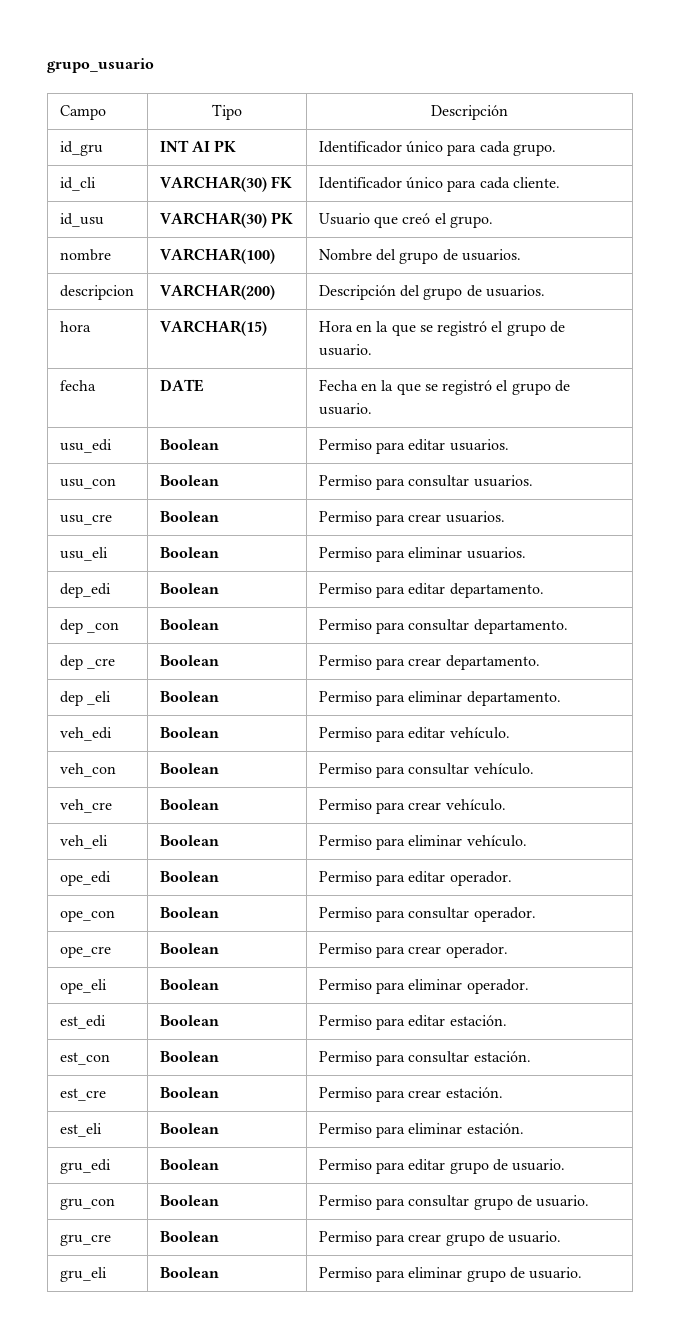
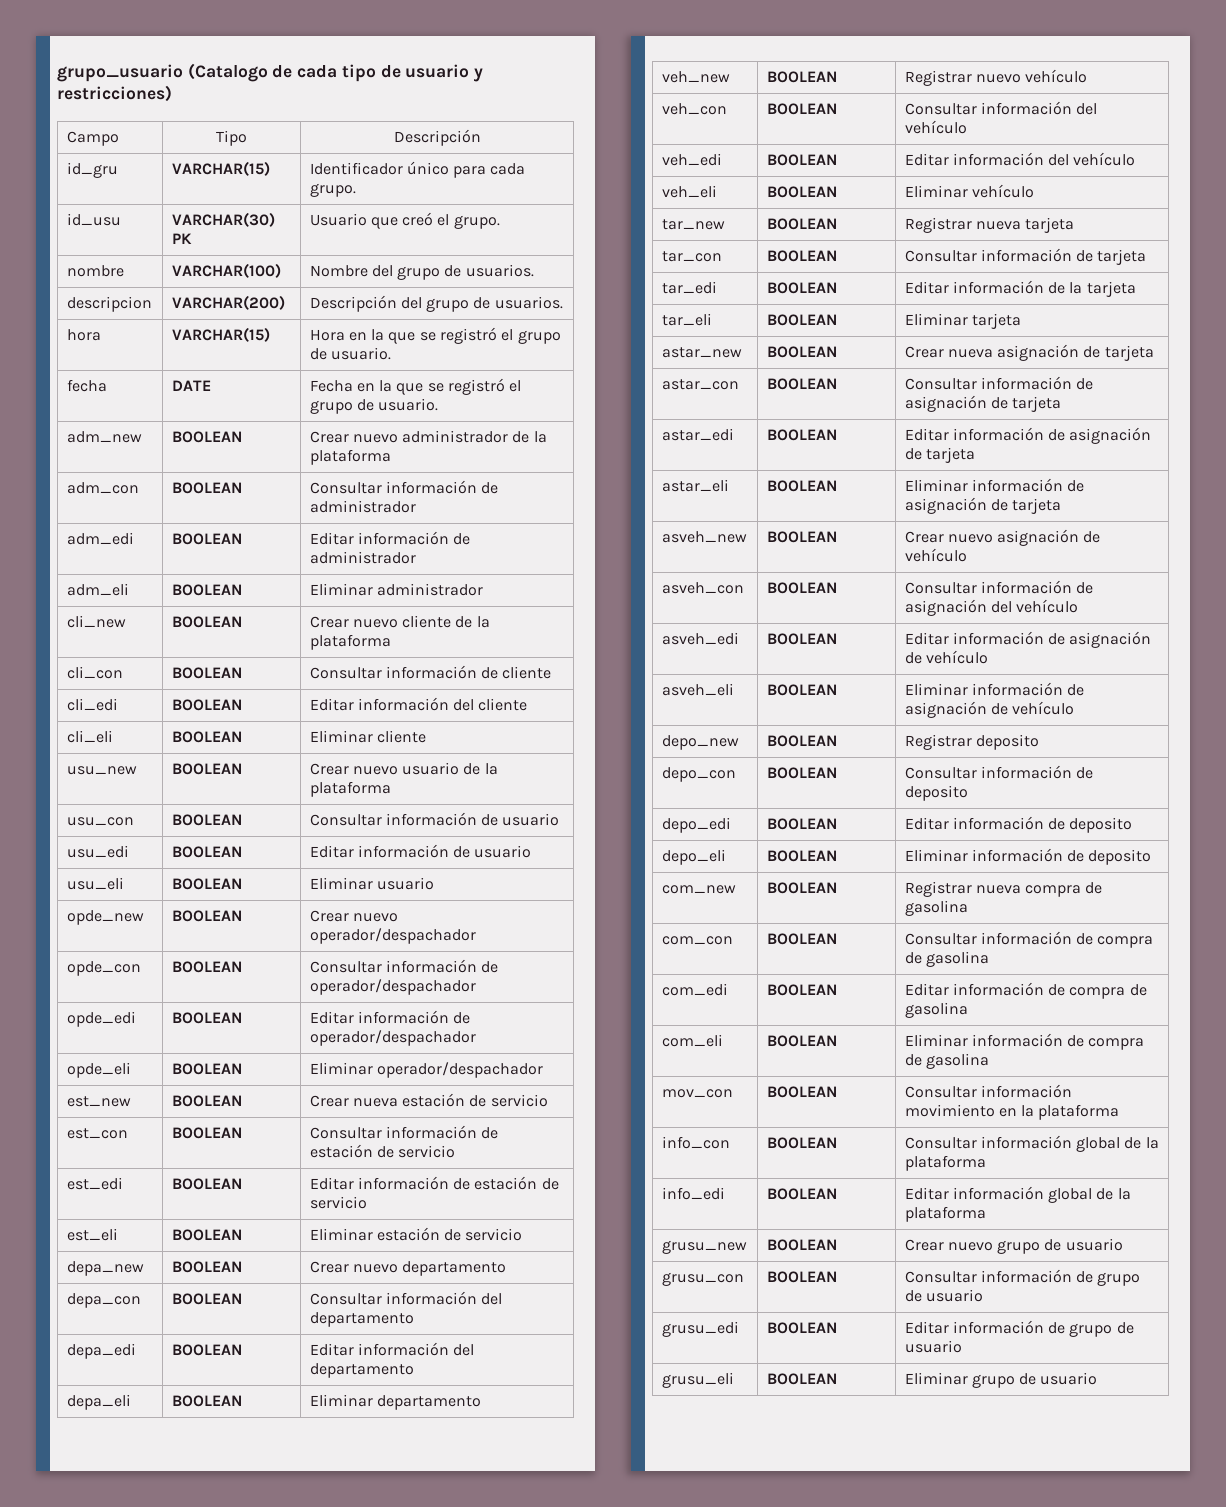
- grupo_usuario
+ grupo_usuario (Catalogo de cada tipo de usuario y restricciones)
- id_gru | INT AI PK | Identificador único para cada grupo.
+ id_gru | VARCHAR(15) | Identificador único para cada grupo.
- id_cli | VARCHAR(30) FK | Identificador único para cada cliente.
- usu_edi | Boolean | Permiso para editar usuarios.
- usu_con | Boolean | Permiso para consultar usuarios.
- usu_cre | Boolean | Permiso para crear usuarios.
- usu_eli | Boolean | Permiso para eliminar usuarios.
- dep_edi | Boolean | Permiso para editar departamento.
- dep _con | Boolean | Permiso para consultar departamento.
- dep _cre | Boolean | Permiso para crear departamento.
- dep _eli | Boolean | Permiso para eliminar departamento.
- veh_edi | Boolean | Permiso para editar vehículo.
- veh_con | Boolean | Permiso para consultar vehículo.
- veh_cre | Boolean | Permiso para crear vehículo.
- veh_eli | Boolean | Permiso para eliminar vehículo.
- ope_edi | Boolean | Permiso para editar operador.
- ope_con | Boolean | Permiso para consultar operador.
- ope_cre | Boolean | Permiso para crear operador.
- ope_eli | Boolean | Permiso para eliminar operador.
- est_edi | Boolean | Permiso para editar estación.
- est_con | Boolean | Permiso para consultar estación.
- est_cre | Boolean | Permiso para crear estación.
- est_eli | Boolean | Permiso para eliminar estación.
- gru_edi | Boolean | Permiso para editar grupo de usuario.
- gru_con | Boolean | Permiso para consultar grupo de usuario.
- gru_cre | Boolean | Permiso para crear grupo de usuario.
- gru_eli | Boolean | Permiso para eliminar grupo de usuario.
+ adm_new | BOOLEAN | Crear nuevo administrador de la plataforma
+ adm_con | BOOLEAN | Consultar información de administrador
+ adm_edi | BOOLEAN | Editar información de administrador
+ adm_eli | BOOLEAN | Eliminar administrador
+ cli_new | BOOLEAN | Crear nuevo cliente de la plataforma
+ cli_con | BOOLEAN | Consultar información de cliente
+ cli_edi | BOOLEAN | Editar información del cliente
+ cli_eli | BOOLEAN | Eliminar cliente
+ usu_new | BOOLEAN | Crear nuevo usuario de la plataforma
+ usu_con | BOOLEAN | Consultar información de usuario
+ usu_edi | BOOLEAN | Editar información de usuario
+ usu_eli | BOOLEAN | Eliminar usuario
+ opde_new | BOOLEAN | Crear nuevo operador/despachador
+ opde_con | BOOLEAN | Consultar información de operador/despachador
+ opde_edi | BOOLEAN | Editar información de operador/despachador
+ opde_eli | BOOLEAN | Eliminar operador/despachador
+ est_new | BOOLEAN | Crear nueva estación de servicio
+ est_con | BOOLEAN | Consultar información de estación de servicio
+ est_edi | BOOLEAN | Editar información de estación de servicio
+ est_eli | BOOLEAN | Eliminar estación de servicio
+ depa_new | BOOLEAN | Crear nuevo departamento
+ depa_con | BOOLEAN | Consultar información del departamento
+ depa_edi | BOOLEAN | Editar información del departamento
+ depa_eli | BOOLEAN | Eliminar departamento
+ veh_new | BOOLEAN | Registrar nuevo vehículo
+ veh_con | BOOLEAN | Consultar información del vehículo
+ veh_edi | BOOLEAN | Editar información del vehículo
+ veh_eli | BOOLEAN | Eliminar vehículo
+ tar_new | BOOLEAN | Registrar nueva tarjeta
+ tar_con | BOOLEAN | Consultar información de tarjeta
+ tar_edi | BOOLEAN | Editar información de la tarjeta
+ tar_eli | BOOLEAN | Eliminar tarjeta
+ astar_new | BOOLEAN | Crear nueva asignación de tarjeta
+ astar_con | BOOLEAN | Consultar información de asignación de tarjeta
+ astar_edi | BOOLEAN | Editar información de asignación de tarjeta
+ astar_eli | BOOLEAN | Eliminar información de asignación de tarjeta
+ asveh_new | BOOLEAN | Crear nuevo asignación de vehículo
+ asveh_con | BOOLEAN | Consultar información de asignación del vehículo
+ asveh_edi | BOOLEAN | Editar información de asignación de vehículo
+ asveh_eli | BOOLEAN | Eliminar información de asignación de vehículo
+ depo_new | BOOLEAN | Registrar deposito
+ depo_con | BOOLEAN | Consultar información de deposito
+ depo_edi | BOOLEAN | Editar información de deposito
+ depo_eli | BOOLEAN | Eliminar información de deposito
+ com_new | BOOLEAN | Registrar nueva compra de gasolina
+ com_con | BOOLEAN | Consultar información de compra de gasolina
+ com_edi | BOOLEAN | Editar información de compra de gasolina
+ com_eli | BOOLEAN | Eliminar información de compra de gasolina
+ mov_con | BOOLEAN | Consultar información movimiento en la plataforma
+ info_con | BOOLEAN | Consultar información global de la plataforma
+ info_edi | BOOLEAN | Editar información global de la plataforma
+ grusu_new | BOOLEAN | Crear nuevo grupo de usuario
+ grusu_con | BOOLEAN | Consultar información de grupo de usuario
+ grusu_edi | BOOLEAN | Editar información de grupo de usuario
+ grusu_eli | BOOLEAN | Eliminar grupo de usuario

